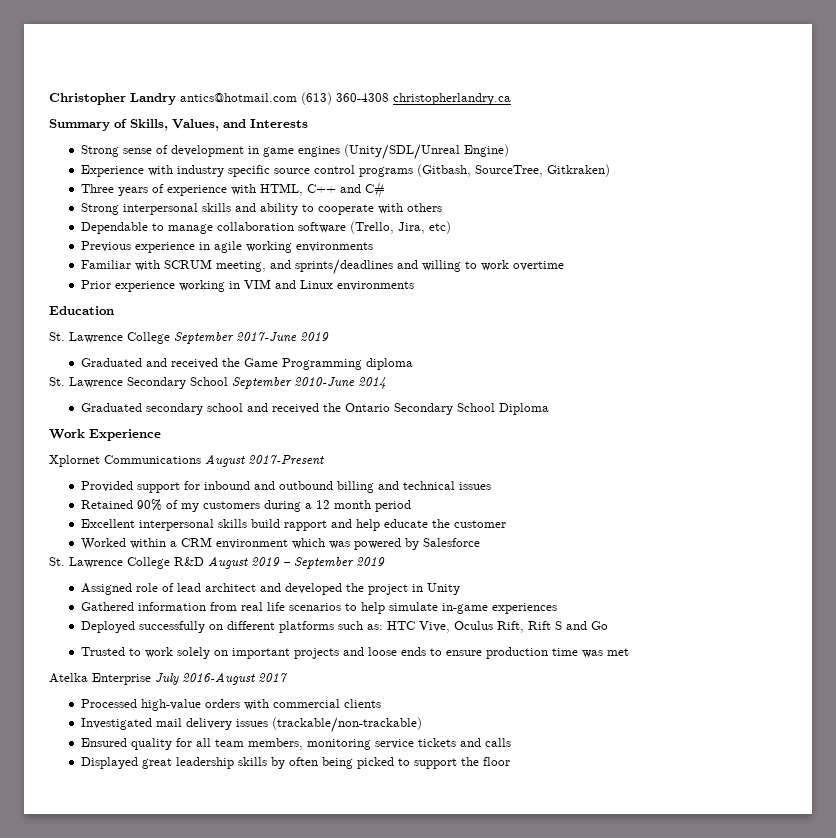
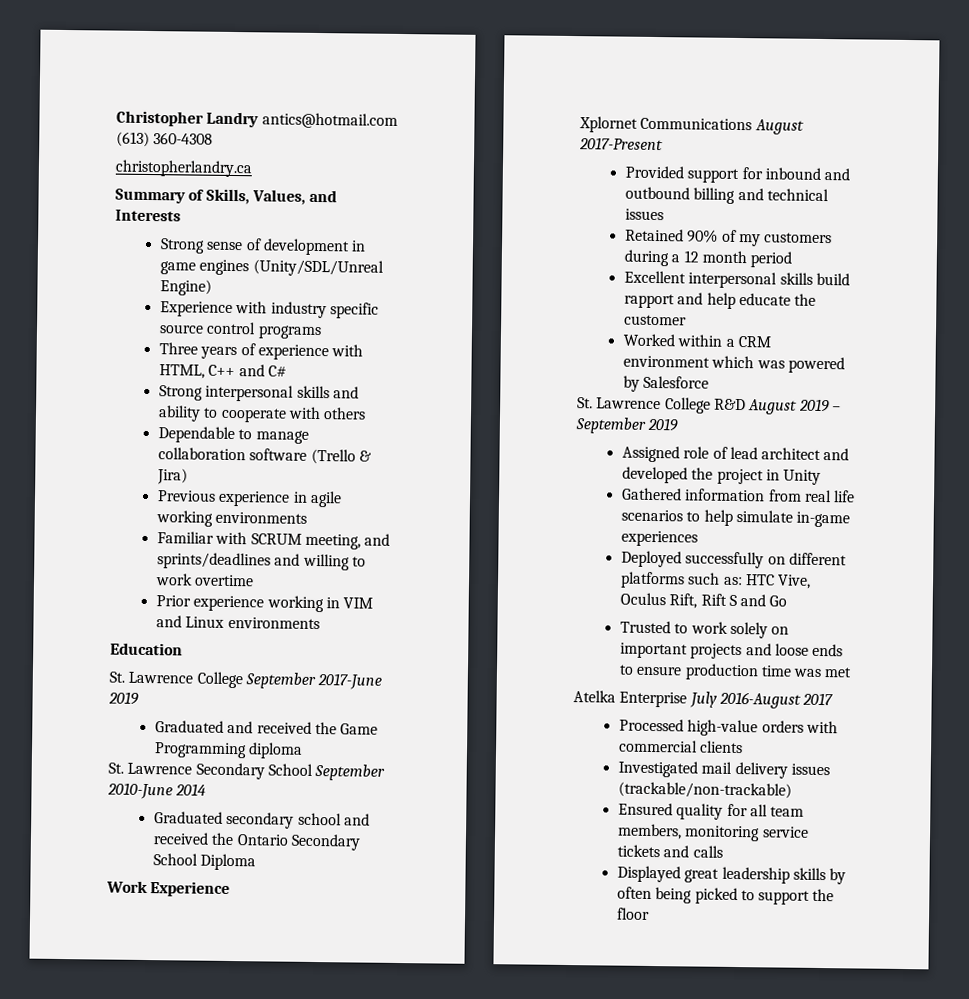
- Christopher Landry antics@hotmail.com (613) 360-4308 christopherlandry.ca
+ Christopher Landry antics@hotmail.com (613) 360-4308
+ christopherlandry.ca
- Experience with industry specific source control programs (Gitbash, SourceTree, Gitkraken)
+ Experience with industry specific source control programs
- Dependable to manage collaboration software (Trello, Jira, etc)
+ Dependable to manage collaboration software (Trello & Jira)

